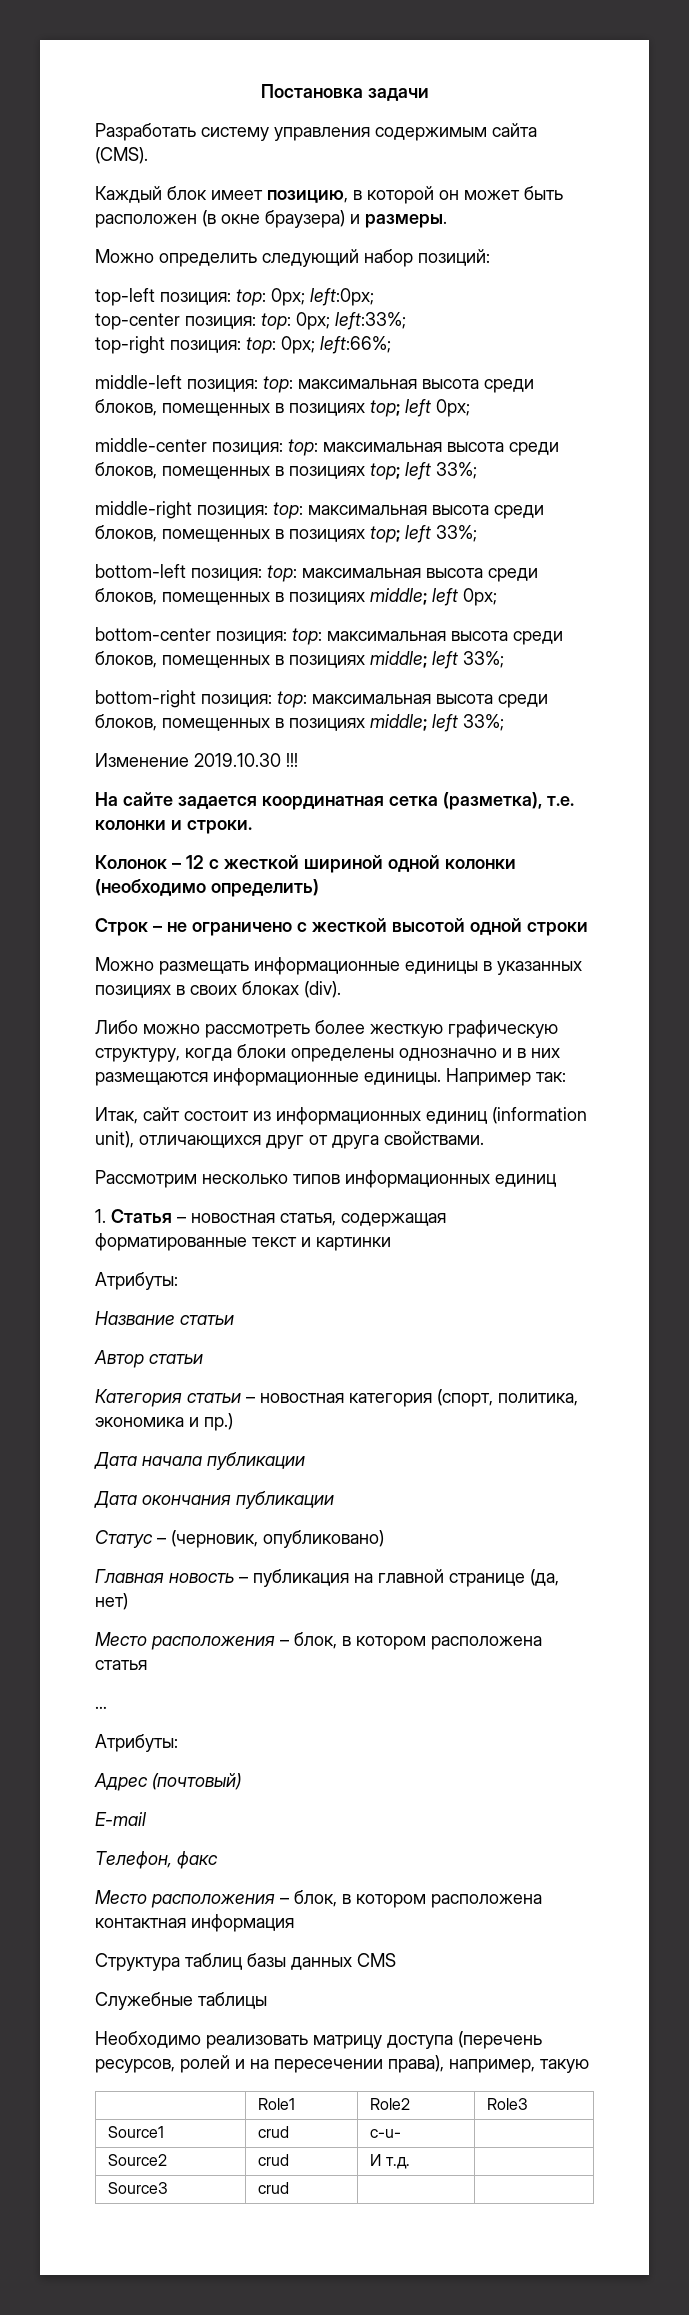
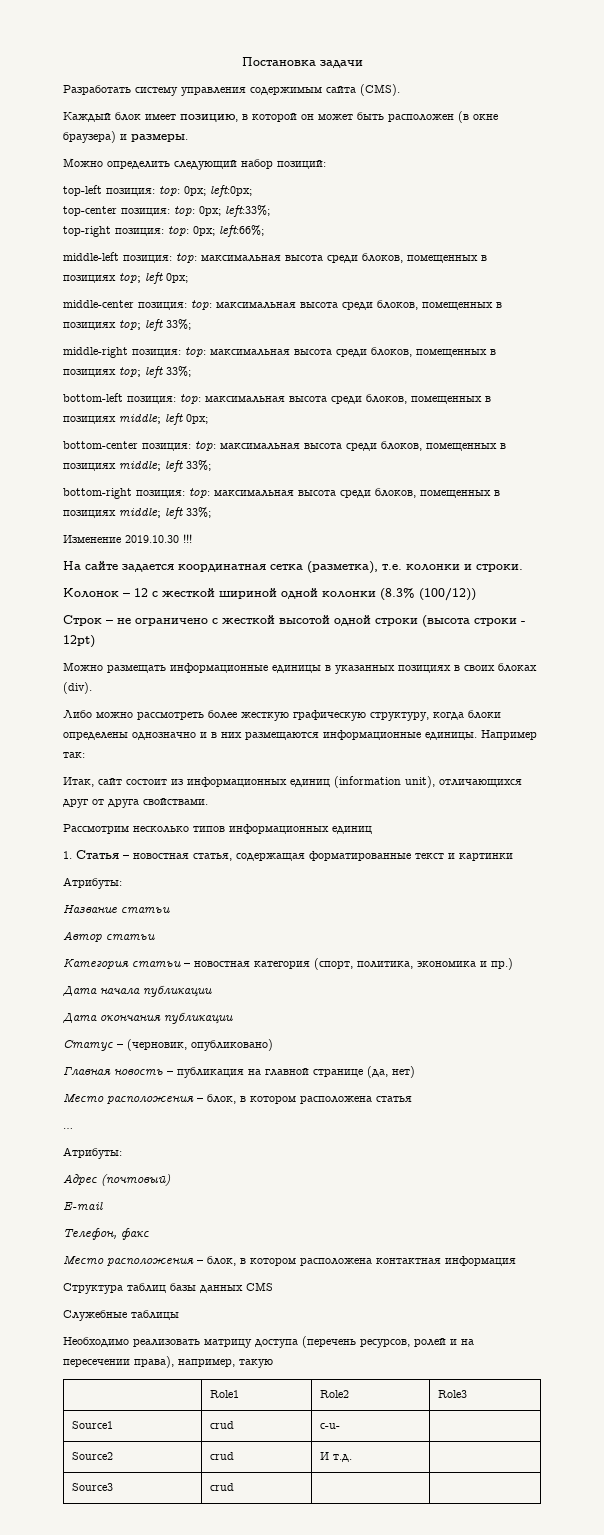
- Колонок – 12 с жесткой шириной одной колонки (необходимо определить)
+ Колонок – 12 с жесткой шириной одной колонки (8.3% (100/12))
- Строк – не ограничено с жесткой высотой одной строки
+ Строк – не ограничено с жесткой высотой одной строки (высота строки - 12pt)

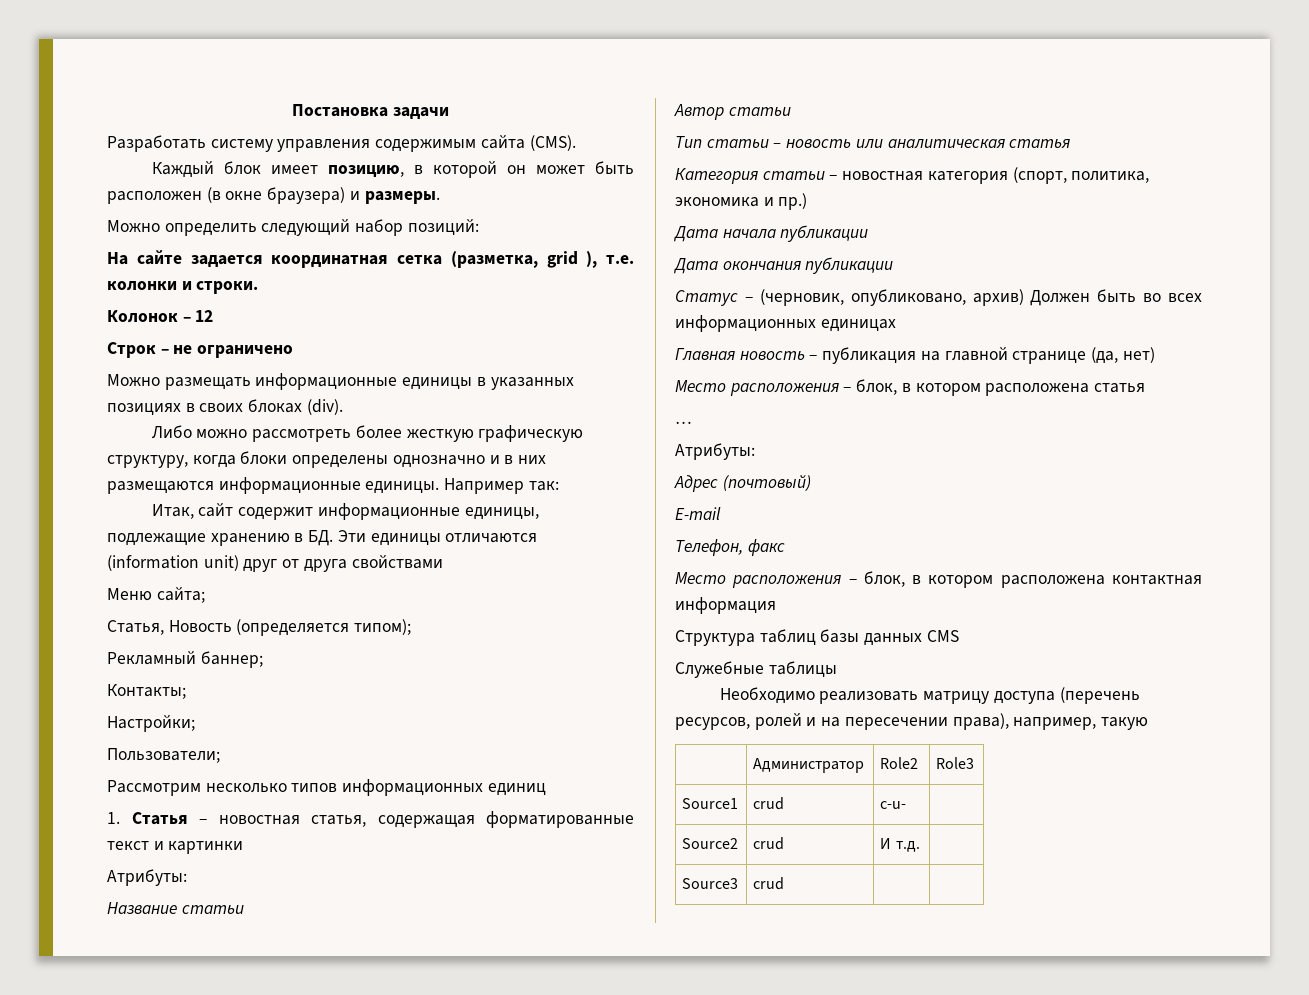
- top-left позиция: top: 0px; left:0px;
- top-center позиция: top: 0px; left:33%;
- top-right позиция: top: 0px; left:66%;
- middle-left позиция: top: максимальная высота среди блоков, помещенных в позициях top; left 0px;
- middle-center позиция: top: максимальная высота среди блоков, помещенных в позициях top; left 33%;
- middle-right позиция: top: максимальная высота среди блоков, помещенных в позициях top; left 33%;
- bottom-left позиция: top: максимальная высота среди блоков, помещенных в позициях middle; left 0px;
- bottom-center позиция: top: максимальная высота среди блоков, помещенных в позициях middle; left 33%;
- bottom-right позиция: top: максимальная высота среди блоков, помещенных в позициях middle; left 33%;
- Изменение 2019.10.30 !!!
- На сайте задается координатная сетка (разметка), т.е. колонки и строки.
+ На сайте задается координатная сетка (разметка, grid ), т.е. колонки и строки.
- Колонок – 12 с жесткой шириной одной колонки (8.3% (100/12))
- Строк – не ограничено с жесткой высотой одной строки (высота строки - 12pt)
+ Колонок – 12
+ Строк – не ограничено
- Итак, сайт состоит из информационных единиц (information unit), отличающихся друг от друга свойствами.
+ Итак, сайт содержит информационные единицы, подлежащие хранению в БД. Эти единицы отличаются (information unit) друг от друга свойствами
+ Меню сайта;
+ Статья, Новость (определяется типом);
+ Рекламный баннер;
+ Контакты;
+ Настройки;
+ Пользователи;
+ Тип статьи – новость или аналитическая статья
- Статус – (черновик, опубликовано)
+ Статус – (черновик, опубликовано, архив) Должен быть во всех информационных единицах
- | Role1 | Role2 | Role3
+ | Администратор | Role2 | Role3

